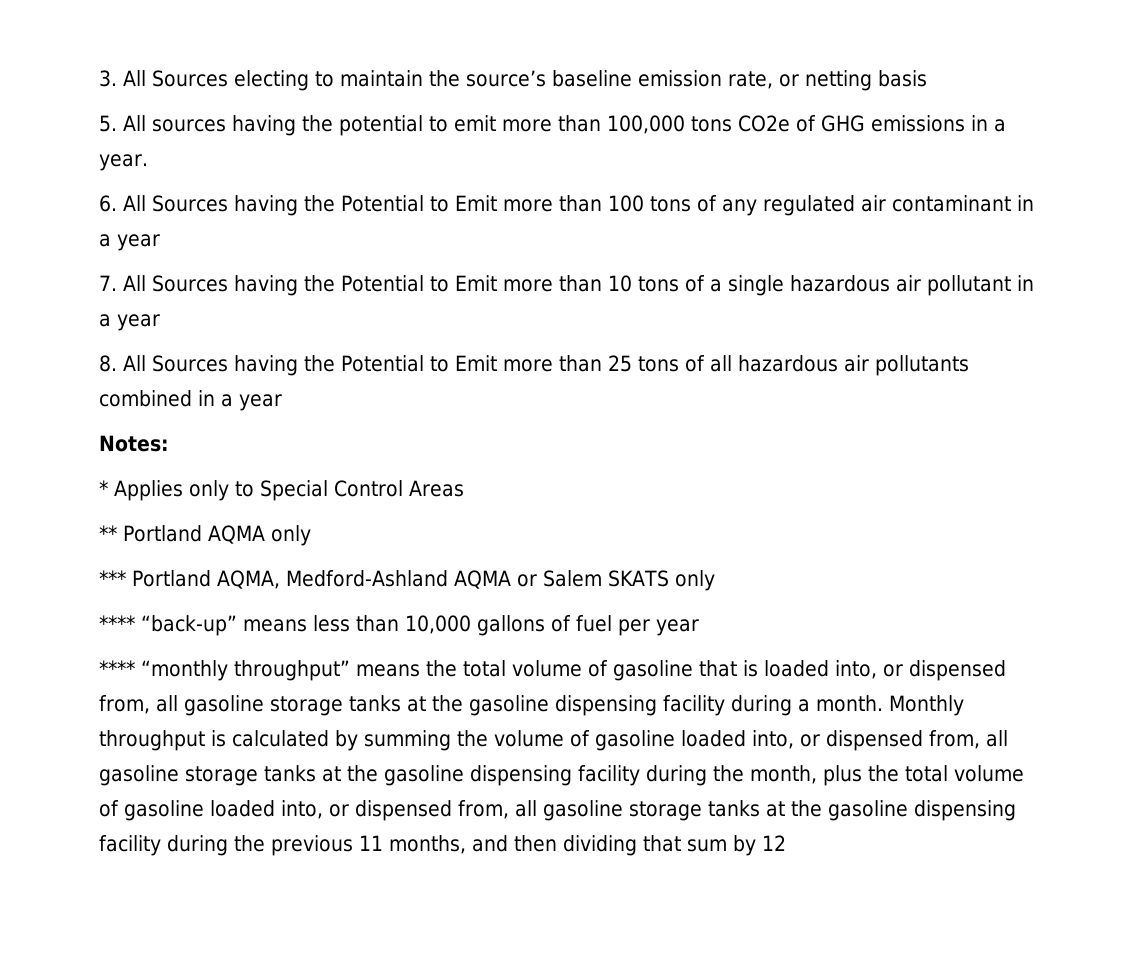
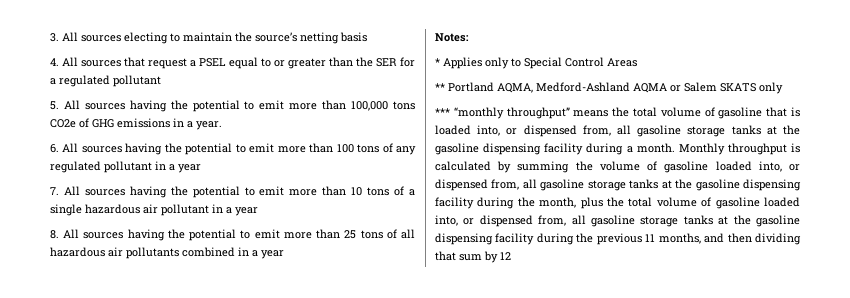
- 3. All Sources electing to maintain the source’s baseline emission rate, or netting basis
+ 3. All sources electing to maintain the source’s netting basis
+ 4. All sources that request a PSEL equal to or greater than the SER for a regulated pollutant
- 6. All Sources having the Potential to Emit more than 100 tons of any regulated air contaminant in a year
+ 6. All sources having the potential to emit more than 100 tons of any regulated pollutant in a year
- 7. All Sources having the Potential to Emit more than 10 tons of a single hazardous air pollutant in a year
+ 7. All sources having the potential to emit more than 10 tons of a single hazardous air pollutant in a year
- 8. All Sources having the Potential to Emit more than 25 tons of all hazardous air pollutants combined in a year
+ 8. All sources having the potential to emit more than 25 tons of all hazardous air pollutants combined in a year
- ** Portland AQMA only
- *** Portland AQMA, Medford-Ashland AQMA or Salem SKATS only
+ ** Portland AQMA, Medford-Ashland AQMA or Salem SKATS only
- **** “back-up” means less than 10,000 gallons of fuel per year
- **** “monthly throughput” means the total volume of gasoline that is loaded into, or dispensed from, all gasoline storage tanks at the gasoline dispensing facility during a month.
+ *** “monthly throughput” means the total volume of gasoline that is loaded into, or dispensed from, all gasoline storage tanks at the gasoline dispensing facility during a month.

